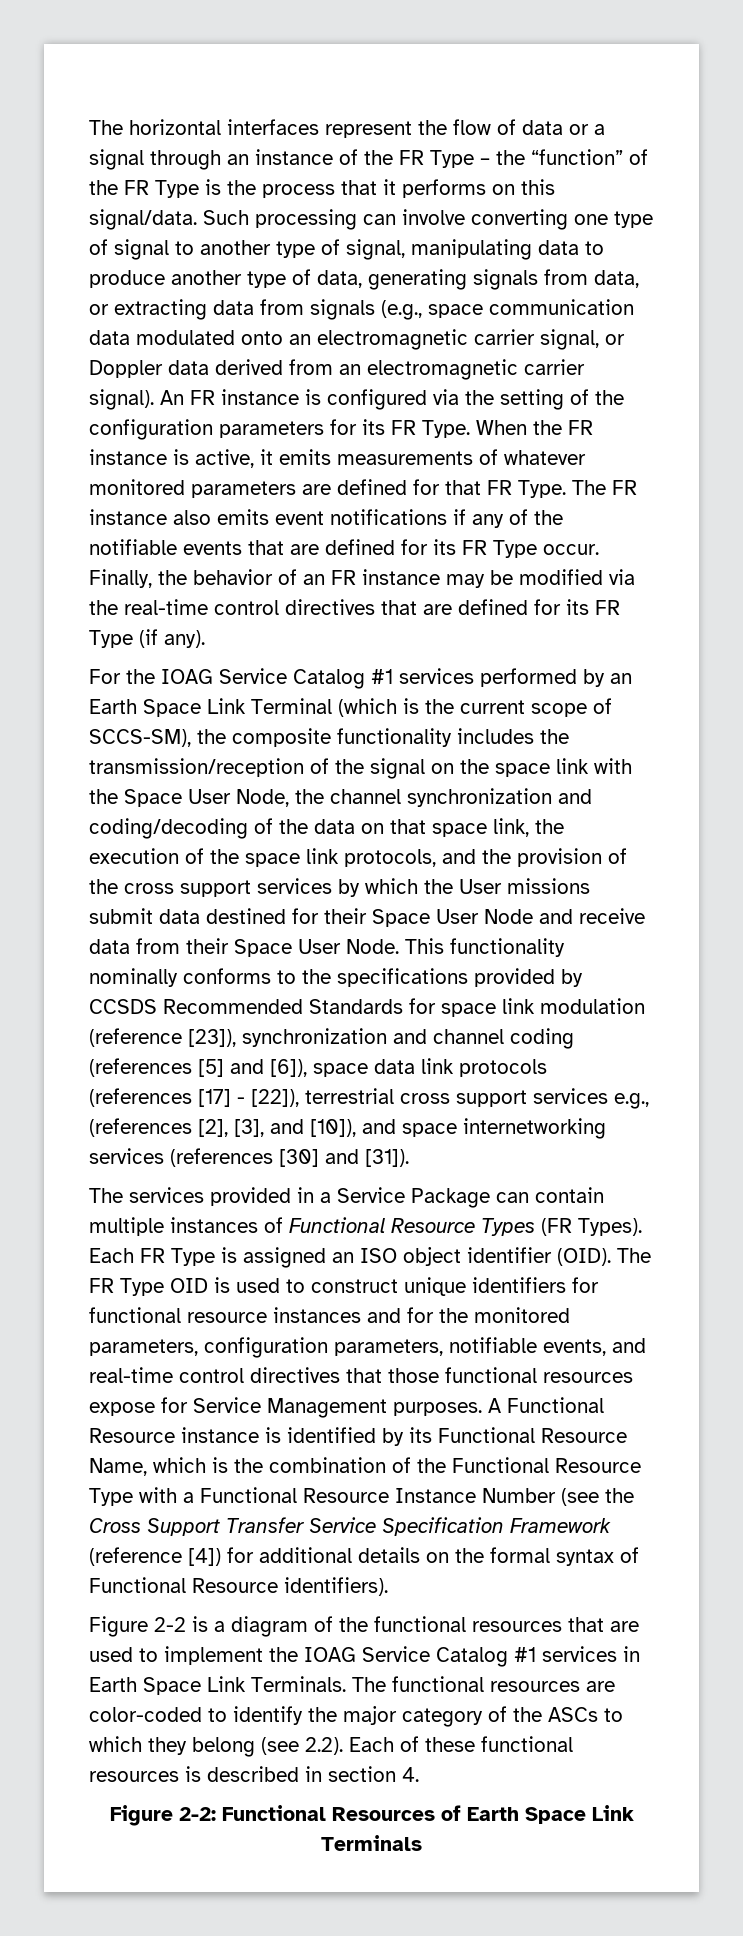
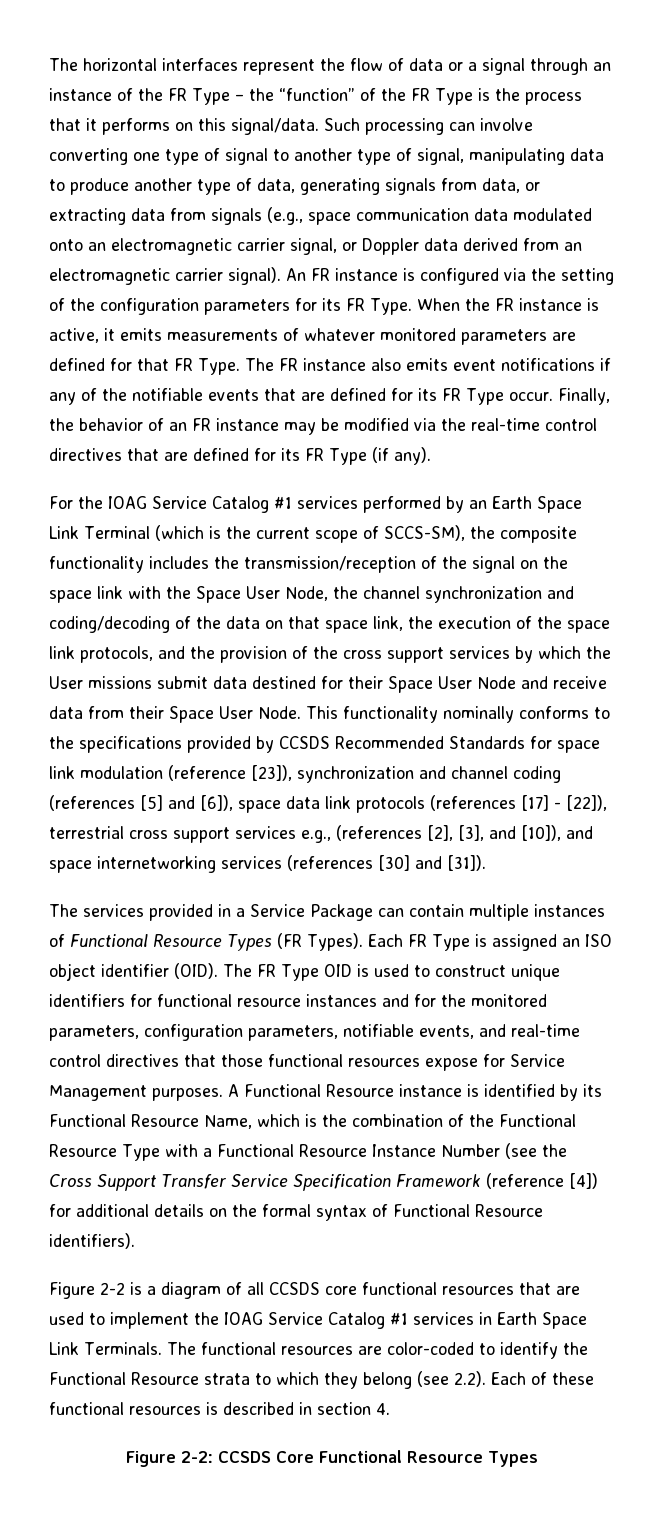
- Figure 2-2 is a diagram of the functional resources that are used to implement the IOAG Service Catalog #1 services in Earth Space Link Terminals.
+ Figure 2-2 is a diagram of all CCSDS core functional resources that are used to implement the IOAG Service Catalog #1 services in Earth Space Link Terminals.
- The functional resources are color-coded to identify the major category of the ASCs to which they belong (see 2.2). Each of these functional resources is described in section 4.
+ The functional resources are color-coded to identify the Functional Resource strata to which they belong (see 2.2). Each of these functional resources is described in section 4.
- Figure 2-2: Functional Resources of Earth Space Link Terminals
+ Figure 2-2: CCSDS Core Functional Resource Types

